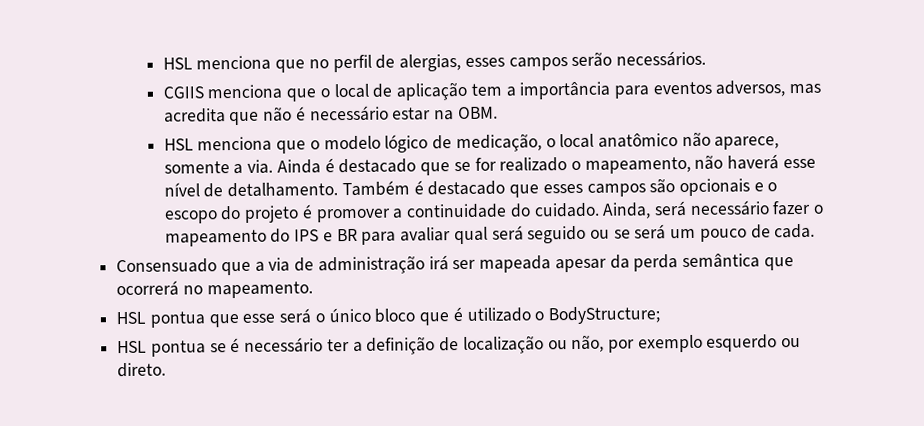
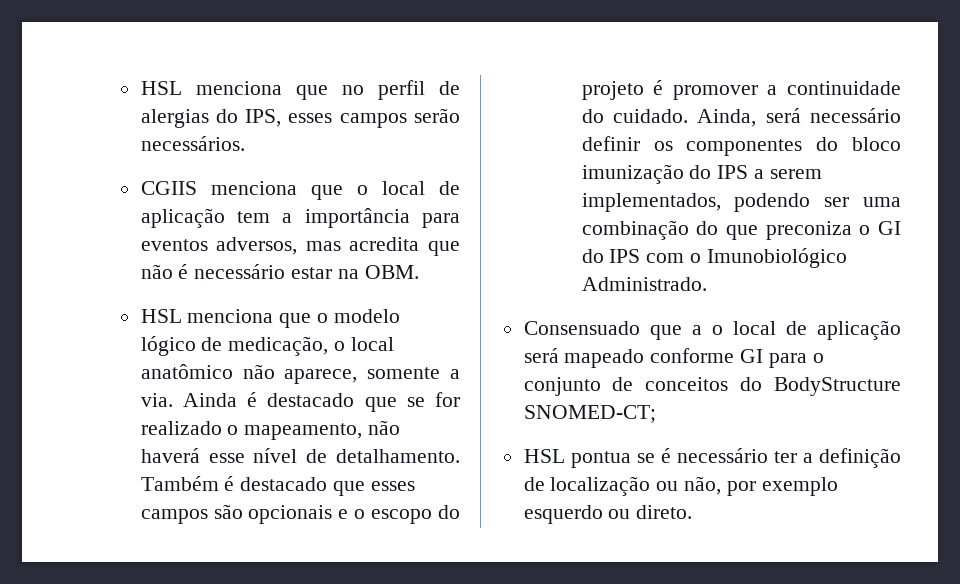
- HSL menciona que no perfil de alergias, esses campos serão necessários.
+ HSL menciona que no perfil de alergias do IPS, esses campos serão necessários.
- Ainda, será necessário fazer o mapeamento do IPS e BR para avaliar qual será seguido ou se será um pouco de cada.
- Consensuado que a via de administração irá ser mapeada apesar da perda semântica que ocorrerá no mapeamento.
- HSL pontua que esse será o único bloco que é utilizado o BodyStructure;
+ Ainda, será necessário definir os componentes do bloco imunização do IPS a serem implementados, podendo ser uma combinação do que preconiza o GI do IPS com o Imunobiológico Administrado.
+ Consensuado que a o local de aplicação será mapeado conforme GI para o conjunto de conceitos do BodyStructure SNOMED-CT;

